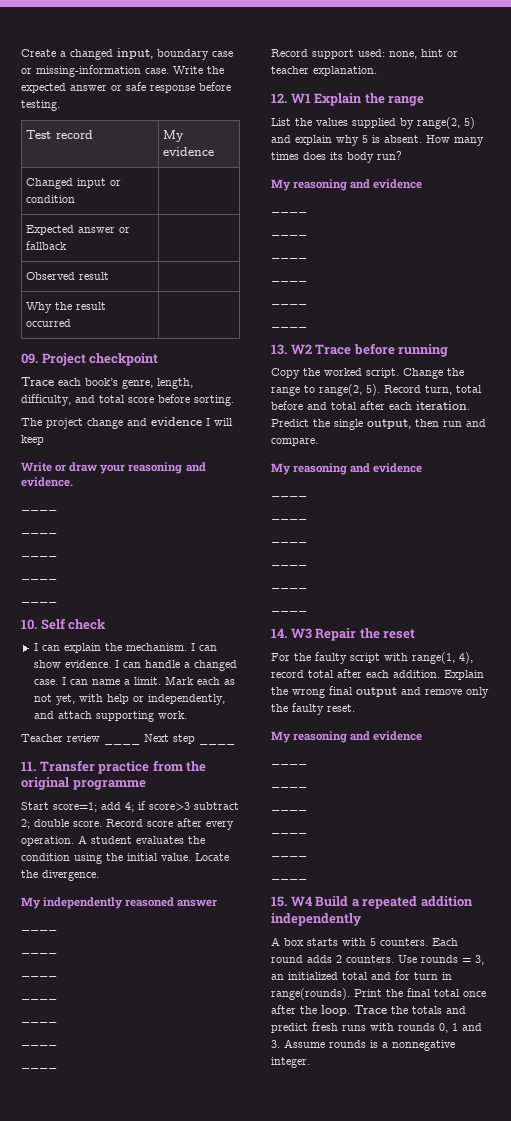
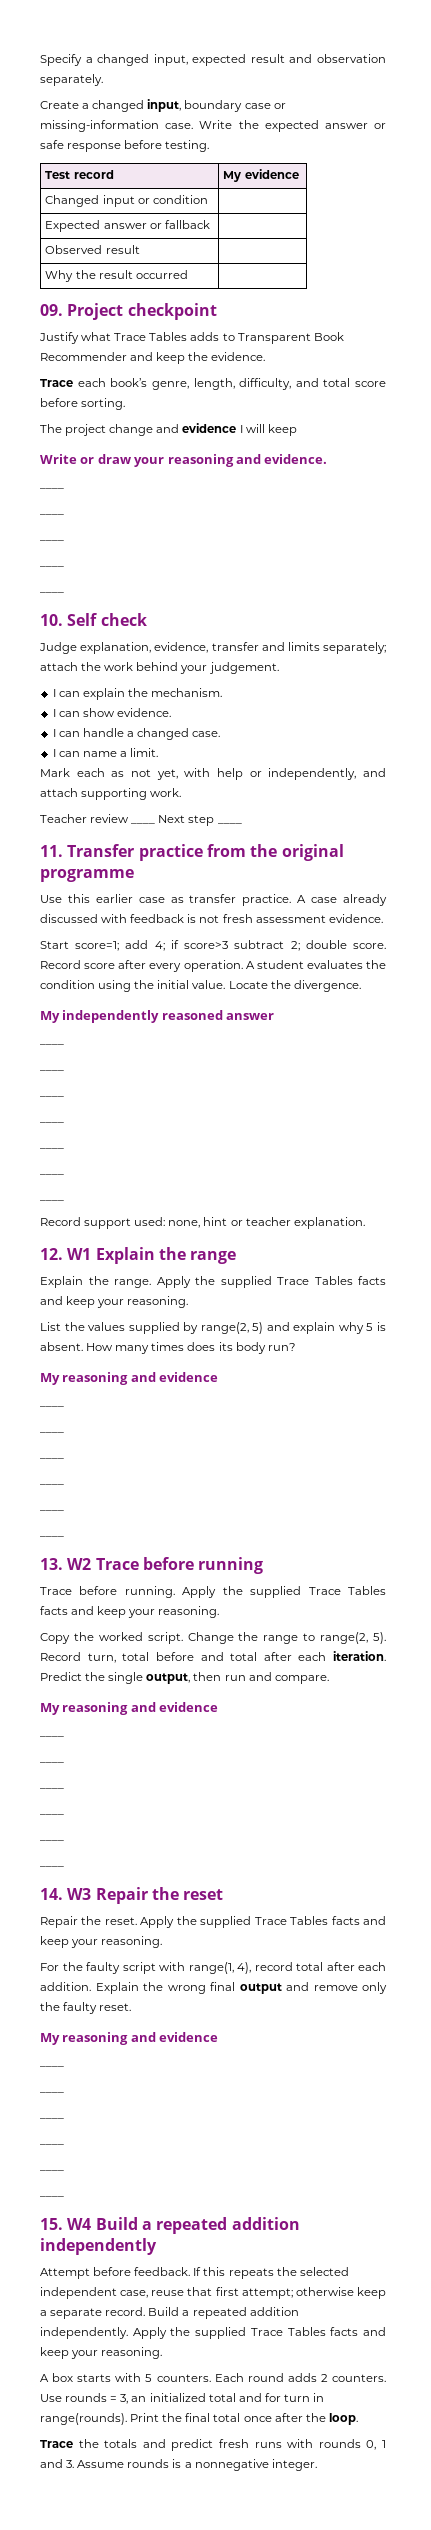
+ Specify a changed input, expected result and observation separately.
+ Justify what Trace Tables adds to Transparent Book Recommender and keep the evidence.
+ Judge explanation, evidence, transfer and limits separately; attach the work behind your judgement.
- I can explain the mechanism. I can show evidence. I can handle a changed case. I can name a limit. Mark each as not yet, with help or independently, and attach supporting work.
+ I can explain the mechanism.
+ I can show evidence.
+ I can handle a changed case.
+ I can name a limit.
+ Mark each as not yet, with help or independently, and attach supporting work.
+ Use this earlier case as transfer practice. A case already discussed with feedback is not fresh assessment evidence.
+ Explain the range. Apply the supplied Trace Tables facts and keep your reasoning.
+ Trace before running. Apply the supplied Trace Tables facts and keep your reasoning.
+ Repair the reset. Apply the supplied Trace Tables facts and keep your reasoning.
+ Attempt before feedback. If this repeats the selected independent case, reuse that first attempt; otherwise keep a separate record. Build a repeated addition independently. Apply the supplied Trace Tables facts and keep your reasoning.
- Print the final total once after the loop. Trace the totals and predict fresh runs with rounds 0, 1 and 3. Assume rounds is a nonnegative integer.
+ Print the final total once after the loop.
+ Trace the totals and predict fresh runs with rounds 0, 1 and 3. Assume rounds is a nonnegative integer.

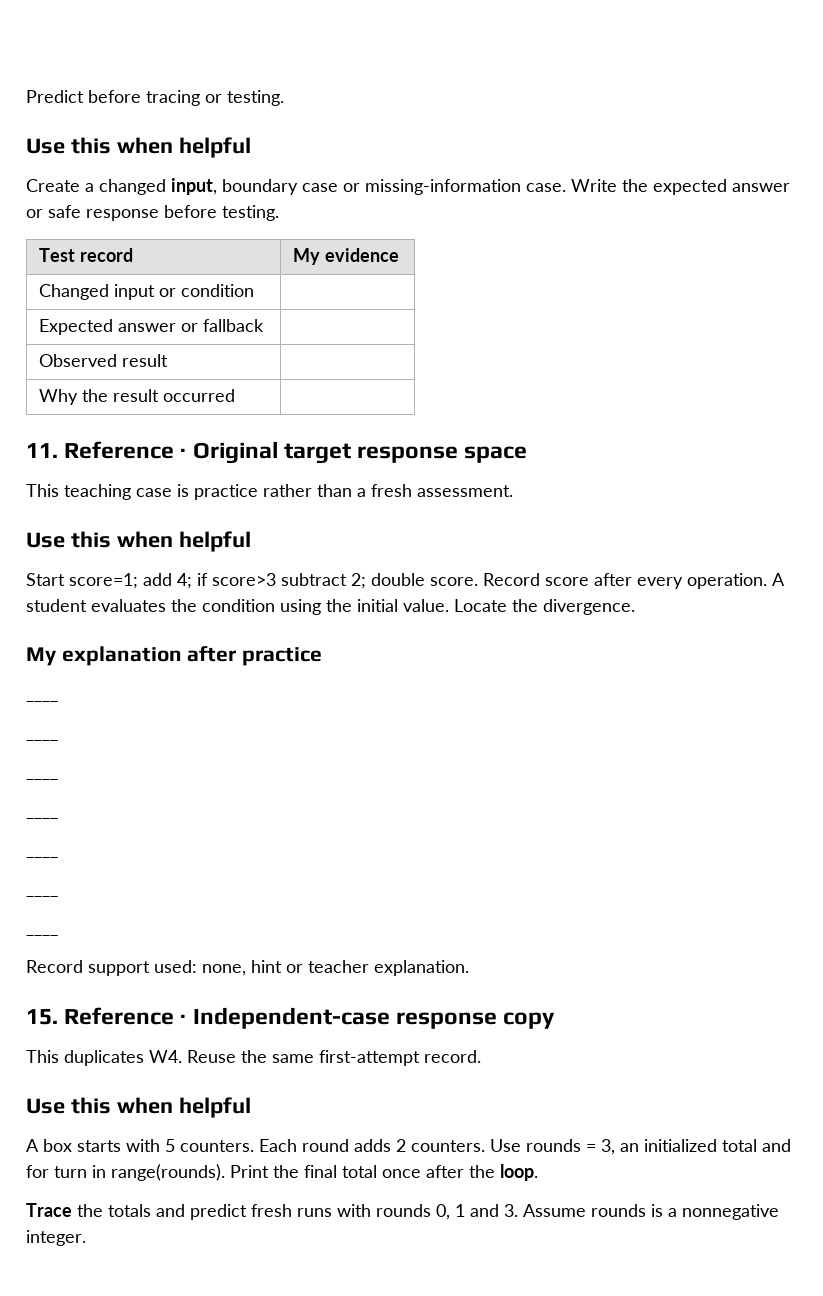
- Specify a changed input, expected result and observation separately.
+ Predict before tracing or testing.
+ Use this when helpful
- 09. Project checkpoint
- Justify what Trace Tables adds to Transparent Book Recommender and keep the evidence.
- Trace each book’s genre, length, difficulty, and total score before sorting.
- The project change and evidence I will keep
- Write or draw your reasoning and evidence.
- ____
- ____
- ____
- ____
- ____
- 10. Self check
- Judge explanation, evidence, transfer and limits separately; attach the work behind your judgement.
- I can explain the mechanism.
- I can show evidence.
- I can handle a changed case.
- I can name a limit.
- Mark each as not yet, with help or independently, and attach supporting work.
- Teacher review ____ Next step ____
- 11. Transfer practice from the original programme
- Use this earlier case as transfer practice. A case already discussed with feedback is not fresh assessment evidence.
+ 11. Reference · Original target response space
+ This teaching case is practice rather than a fresh assessment.
+ Use this when helpful
- My independently reasoned answer
+ My explanation after practice
- 12. W1 Explain the range
- Explain the range. Apply the supplied Trace Tables facts and keep your reasoning.
- List the values supplied by range(2, 5) and explain why 5 is absent. How many times does its body run?
- My reasoning and evidence
- ____
- ____
- ____
- ____
- ____
- ____
- 13. W2 Trace before running
- Trace before running. Apply the supplied Trace Tables facts and keep your reasoning.
- Copy the worked script. Change the range to range(2, 5). Record turn, total before and total after each iteration. Predict the single output, then run and compare.
- My reasoning and evidence
- ____
- ____
- ____
- ____
- ____
- ____
- 14. W3 Repair the reset
- Repair the reset. Apply the supplied Trace Tables facts and keep your reasoning.
- For the faulty script with range(1, 4), record total after each addition. Explain the wrong final output and remove only the faulty reset.
- My reasoning and evidence
- ____
- ____
- ____
- ____
- ____
- ____
- 15. W4 Build a repeated addition independently
- Attempt before feedback. If this repeats the selected independent case, reuse that first attempt; otherwise keep a separate record. Build a repeated addition independently. Apply the supplied Trace Tables facts and keep your reasoning.
+ 15. Reference · Independent-case response copy
+ This duplicates W4. Reuse the same first-attempt record.
+ Use this when helpful

